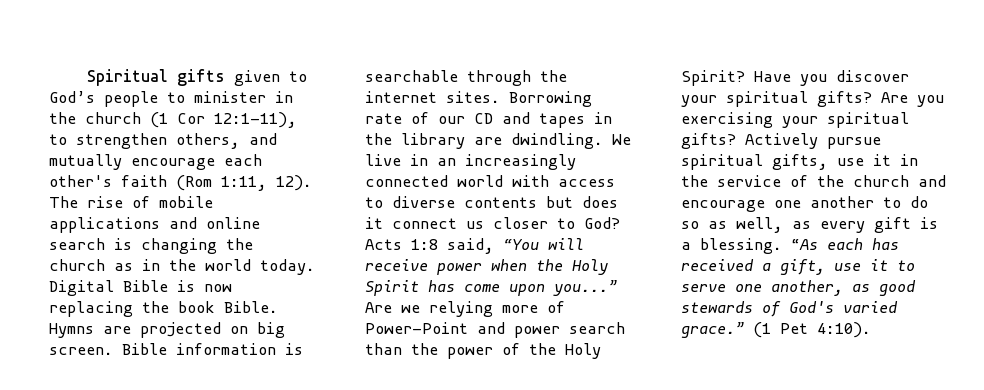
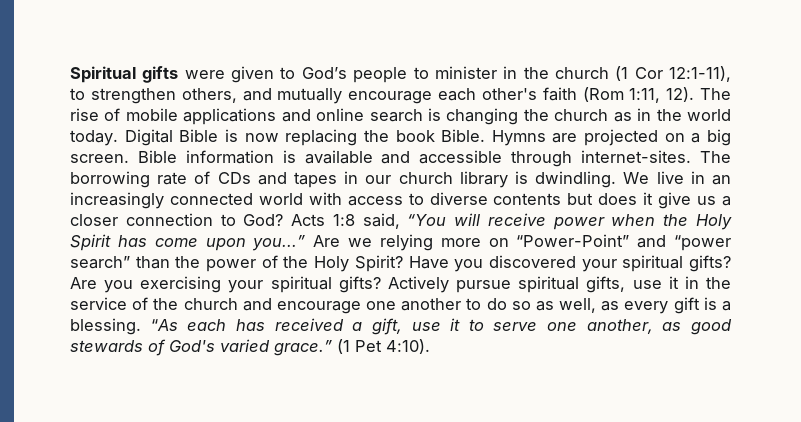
- Spiritual gifts given to God’s people to minister in the church (1 Cor 12:1-11), to strengthen others, and mutually encourage each other's faith (Rom 1:11, 12).
+ Spiritual gifts were given to God’s people to minister in the church (1 Cor 12:1-11), to strengthen others, and mutually encourage each other's faith (Rom 1:11, 12).
- Hymns are projected on big screen.
+ Hymns are projected on a big screen.
- Bible information is searchable through the internet sites. Borrowing rate of our CD and tapes in the library are dwindling.
+ Bible information is available and accessible through internet-sites. The borrowing rate of CDs and tapes in our church library is dwindling.
- We live in an increasingly connected world with access to diverse contents but does it connect us closer to God?
+ We live in an increasingly connected world with access to diverse contents but does it give us a closer connection to God?
- Are we relying more of Power-Point and power search than the power of the Holy Spirit?
+ Are we relying more on “Power-Point” and “power search” than the power of the Holy Spirit?
- Have you discover your spiritual gifts?
+ Have you discovered your spiritual gifts?

